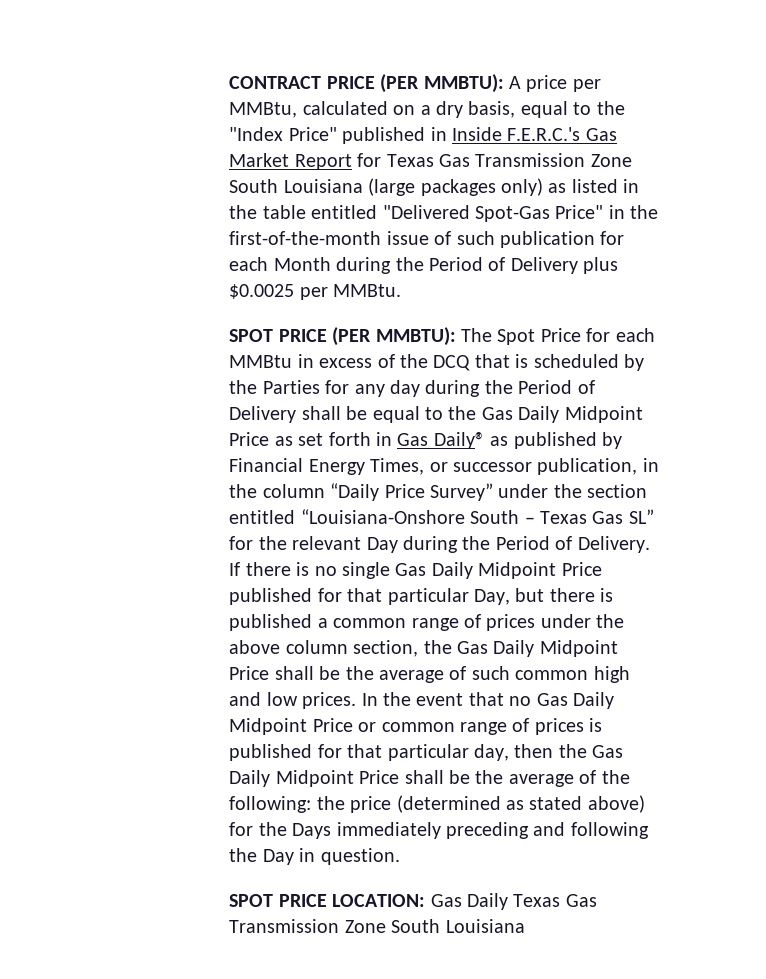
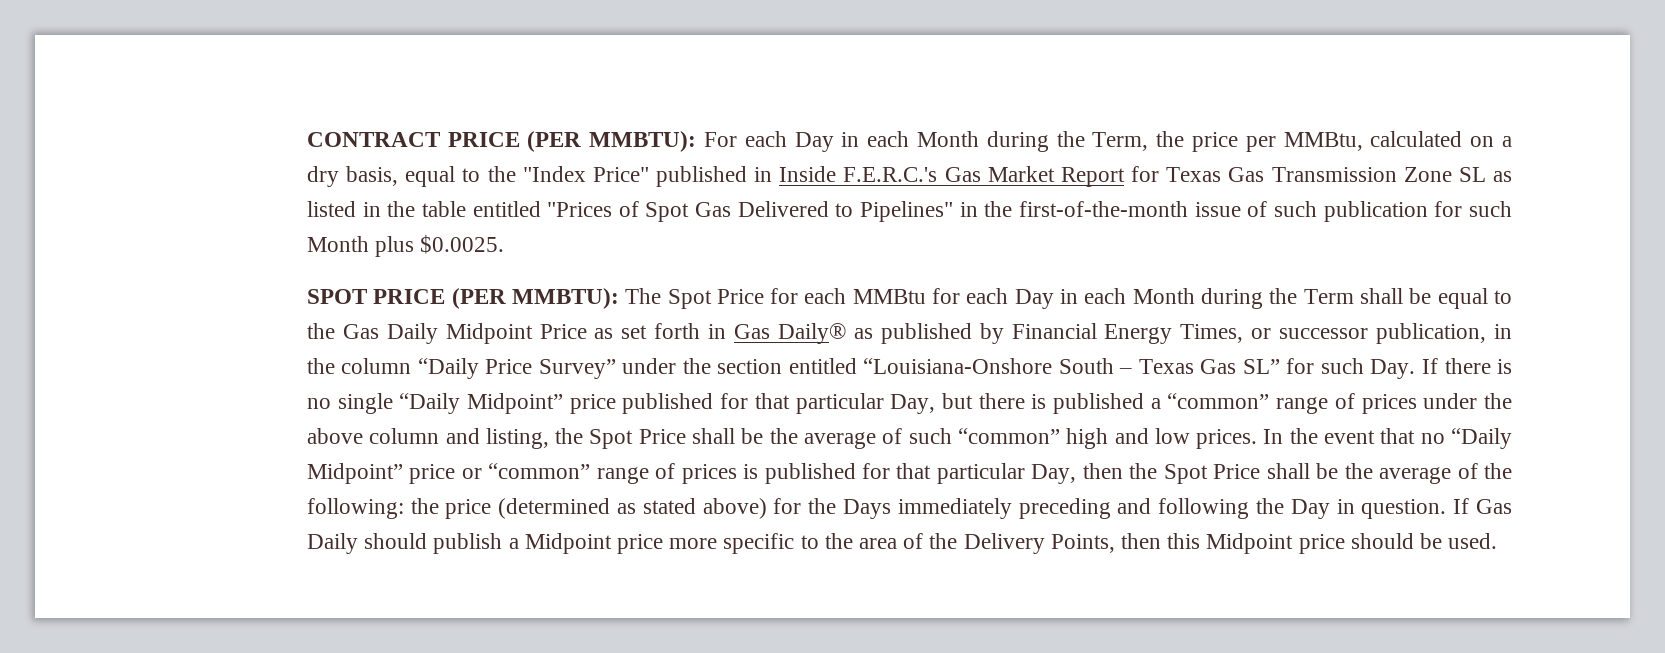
- CONTRACT PRICE (PER MMBTU): A price per MMBtu, calculated on a dry basis, equal to the "Index Price" published in Inside F.E.R.C.'s Gas Market Report for Texas Gas Transmission Zone South Louisiana (large packages only) as listed in the table entitled "Delivered Spot-Gas Price" in the first-of-the-month issue of such publication for each Month during the Period of Delivery plus $0.0025 per MMBtu.
+ CONTRACT PRICE (PER MMBTU): For each Day in each Month during the Term, the price per MMBtu, calculated on a dry basis, equal to the "Index Price" published in Inside F.E.R.C.'s Gas Market Report for Texas Gas Transmission Zone SL as listed in the table entitled "Prices of Spot Gas Delivered to Pipelines" in the first-of-the-month issue of such publication for such Month plus $0.0025.
- The Spot Price for each MMBtu in excess of the DCQ that is scheduled by the Parties for any day during the Period of Delivery shall be equal to the Gas Daily Midpoint Price as set forth in Gas Daily® as published by Financial Energy Times, or successor publication, in the column “Daily Price Survey” under the section entitled “Louisiana-Onshore South – Texas Gas SL” for the relevant Day during the Period of Delivery. If there is no single Gas Daily Midpoint Price published for that particular Day, but there is published a common range of prices under the above column section, the Gas Daily Midpoint Price shall be the average of such common high and low prices.
+ The Spot Price for each MMBtu for each Day in each Month during the Term shall be equal to the Gas Daily Midpoint Price as set forth in Gas Daily® as published by Financial Energy Times, or successor publication, in the column “Daily Price Survey” under the section entitled “Louisiana-Onshore South – Texas Gas SL” for such Day. If there is no single “Daily Midpoint” price published for that particular Day, but there is published a “common” range of prices under the above column and listing, the Spot Price shall be the average of such “common” high and low prices.
- In the event that no Gas Daily Midpoint Price or common range of prices is published for that particular day, then the Gas Daily Midpoint Price shall be the average of the following: the price (determined as stated above) for the Days immediately preceding and following the Day in question.
- SPOT PRICE LOCATION: Gas Daily Texas Gas Transmission Zone South Louisiana
+ In the event that no “Daily Midpoint” price or “common” range of prices is published for that particular Day, then the Spot Price shall be the average of the following: the price (determined as stated above) for the Days immediately preceding and following the Day in question. If Gas Daily should publish a Midpoint price more specific to the area of the Delivery Points, then this Midpoint price should be used.

